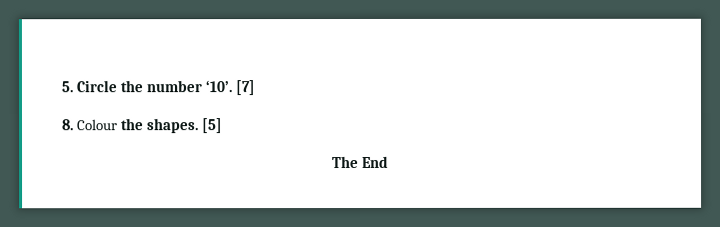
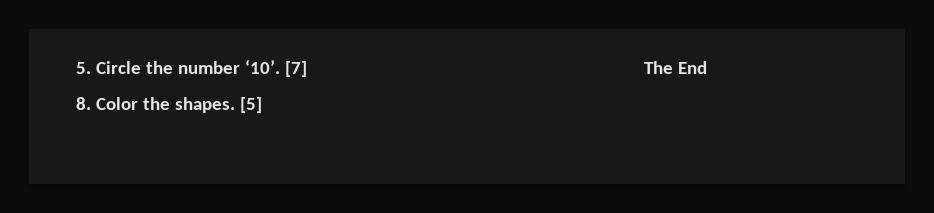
- 8. Colour the shapes.
+ 8. Color the shapes.

